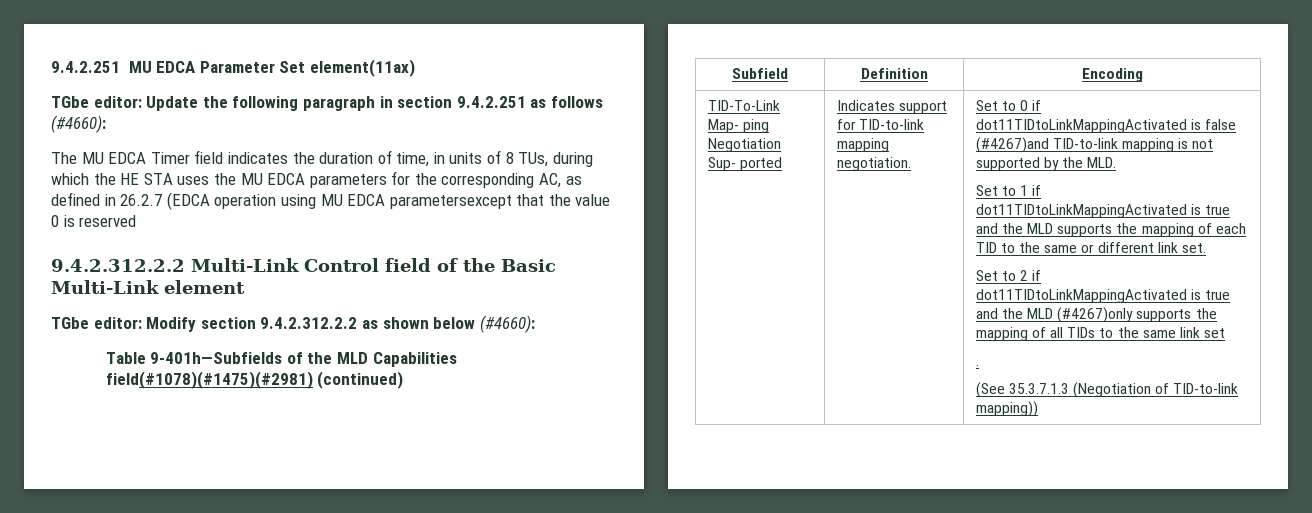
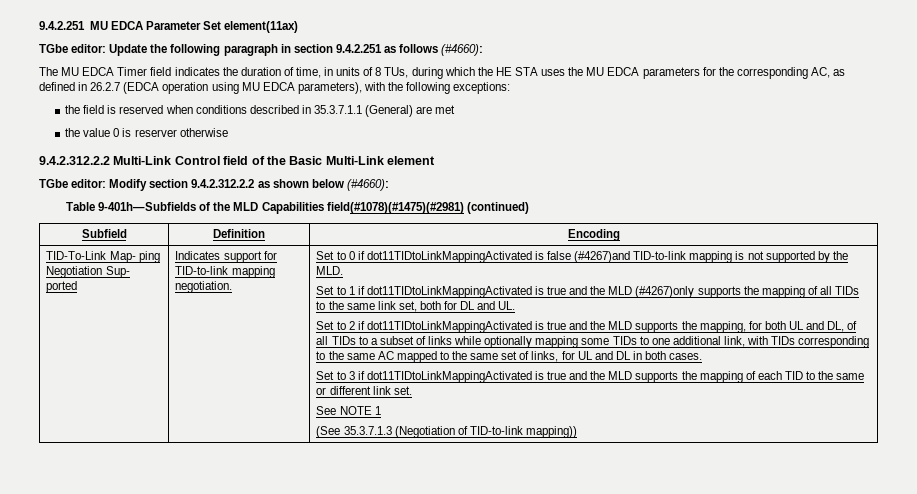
- The MU EDCA Timer field indicates the duration of time, in units of 8 TUs, during which the HE STA uses the MU EDCA parameters for the corresponding AC, as defined in 26.2.7 (EDCA operation using MU EDCA parametersexcept that the value 0 is reserved
+ The MU EDCA Timer field indicates the duration of time, in units of 8 TUs, during which the HE STA uses the MU EDCA parameters for the corresponding AC, as defined in 26.2.7 (EDCA operation using MU EDCA parameters), with the following exceptions:
+ the field is reserved when conditions described in 35.3.7.1.1 (General) are met
+ the value 0 is reserver otherwise
- Set to 1 if dot11TIDtoLinkMappingActivated is true and the MLD supports the mapping of each TID to the same or different link set.
+ Set to 1 if dot11TIDtoLinkMappingActivated is true and the MLD (#4267)only supports the mapping of all TIDs to the same link set, both for DL and UL.
+ Set to 2 if dot11TIDtoLinkMappingActivated is true and the MLD supports the mapping, for both UL and DL, of all TIDs to a subset of links while optionally mapping some TIDs to one additional link, with TIDs corresponding to the same AC mapped to the same set of links, for UL and DL in both cases.
+ Set to 3 if dot11TIDtoLinkMappingActivated is true and the MLD supports the mapping of each TID to the same or different link set.
- Set to 2 if dot11TIDtoLinkMappingActivated is true and the MLD (#4267)only supports the mapping of all TIDs to the same link set
- .
+ See NOTE 1

